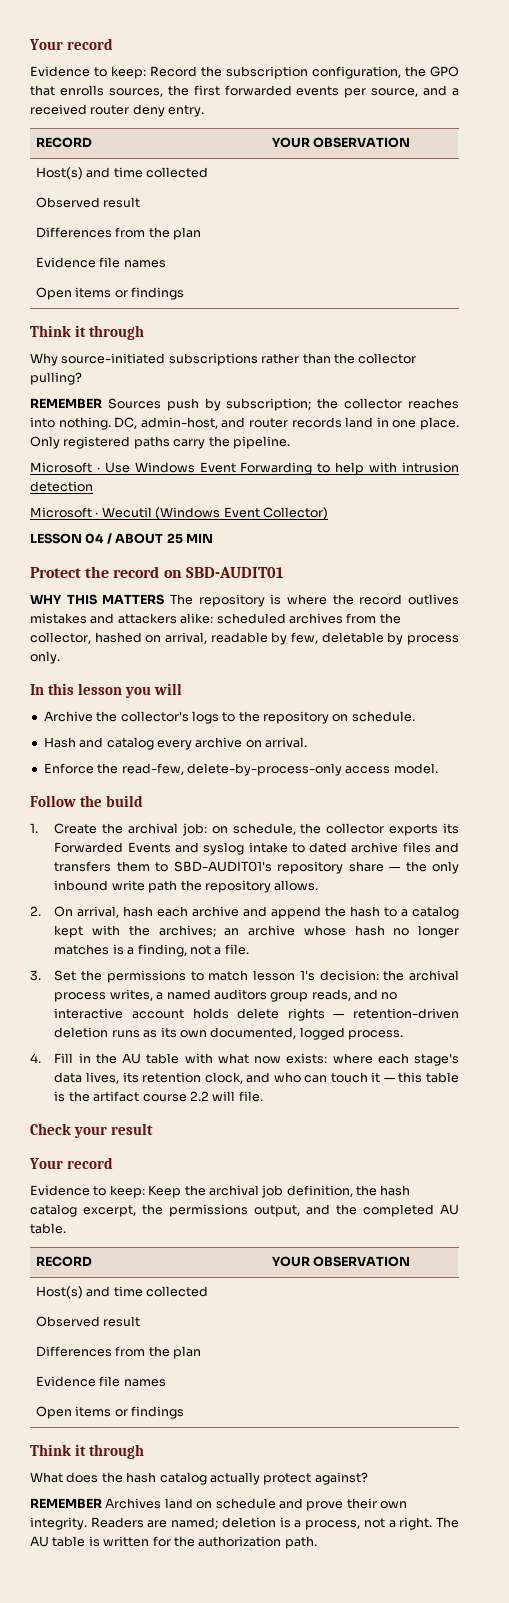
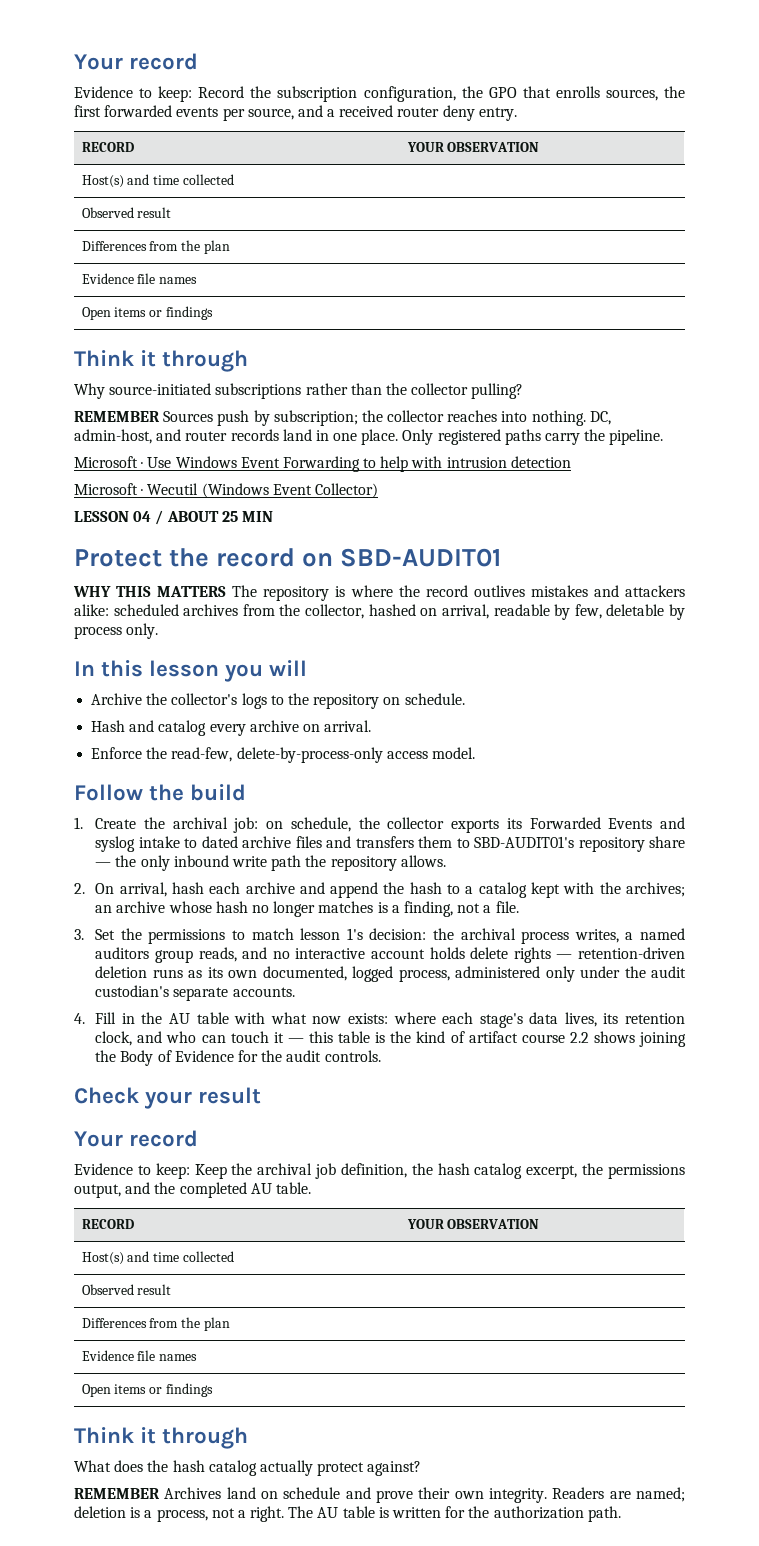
- 3. Set the permissions to match lesson 1's decision: the archival process writes, a named auditors group reads, and no interactive account holds delete rights — retention-driven deletion runs as its own documented, logged process.
+ 3. Set the permissions to match lesson 1's decision: the archival process writes, a named auditors group reads, and no interactive account holds delete rights — retention-driven deletion runs as its own documented, logged process, administered only under the audit custodian's separate accounts.
- 4. Fill in the AU table with what now exists: where each stage's data lives, its retention clock, and who can touch it — this table is the artifact course 2.2 will file.
+ 4. Fill in the AU table with what now exists: where each stage's data lives, its retention clock, and who can touch it — this table is the kind of artifact course 2.2 shows joining the Body of Evidence for the audit controls.

